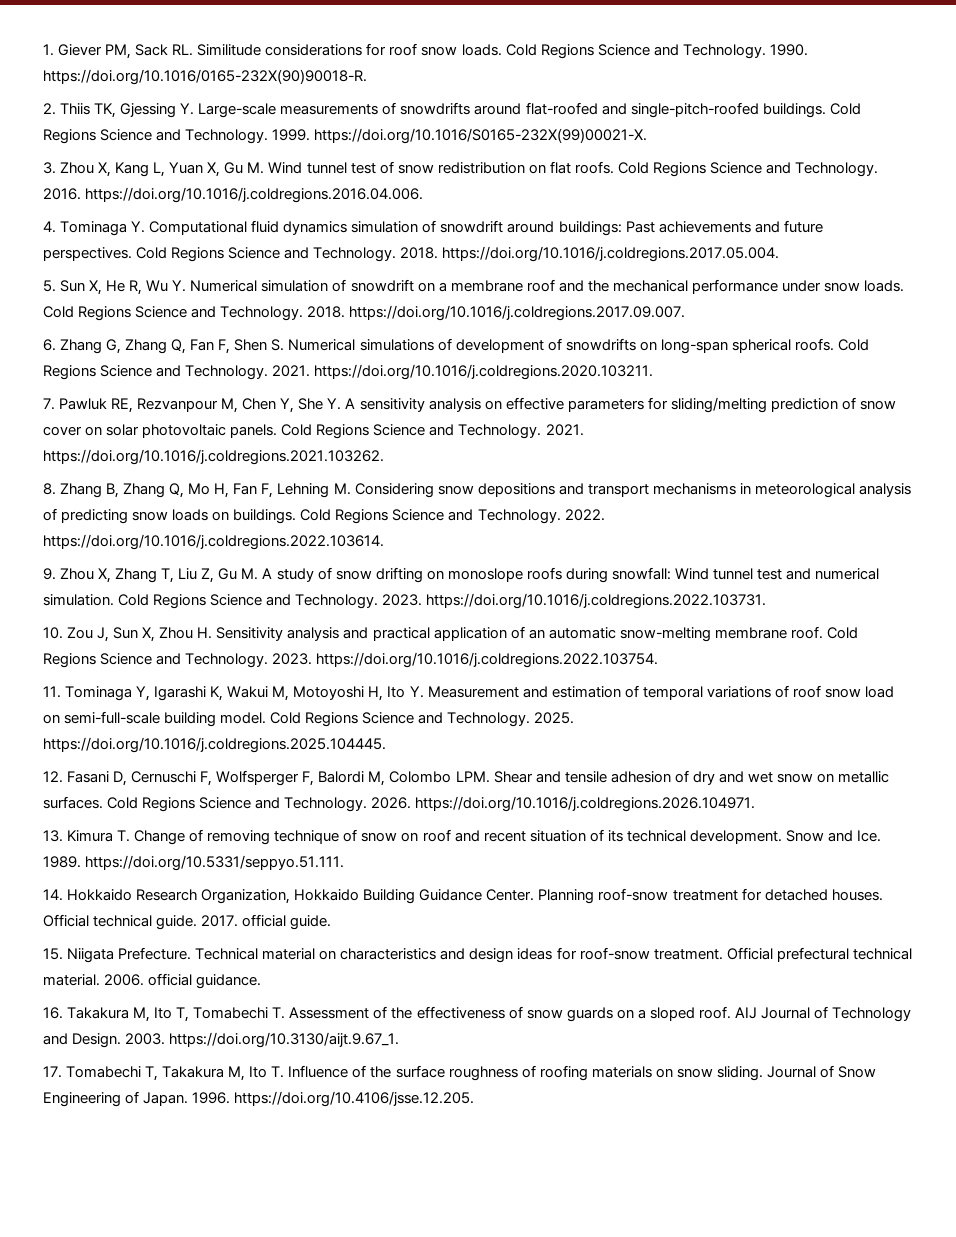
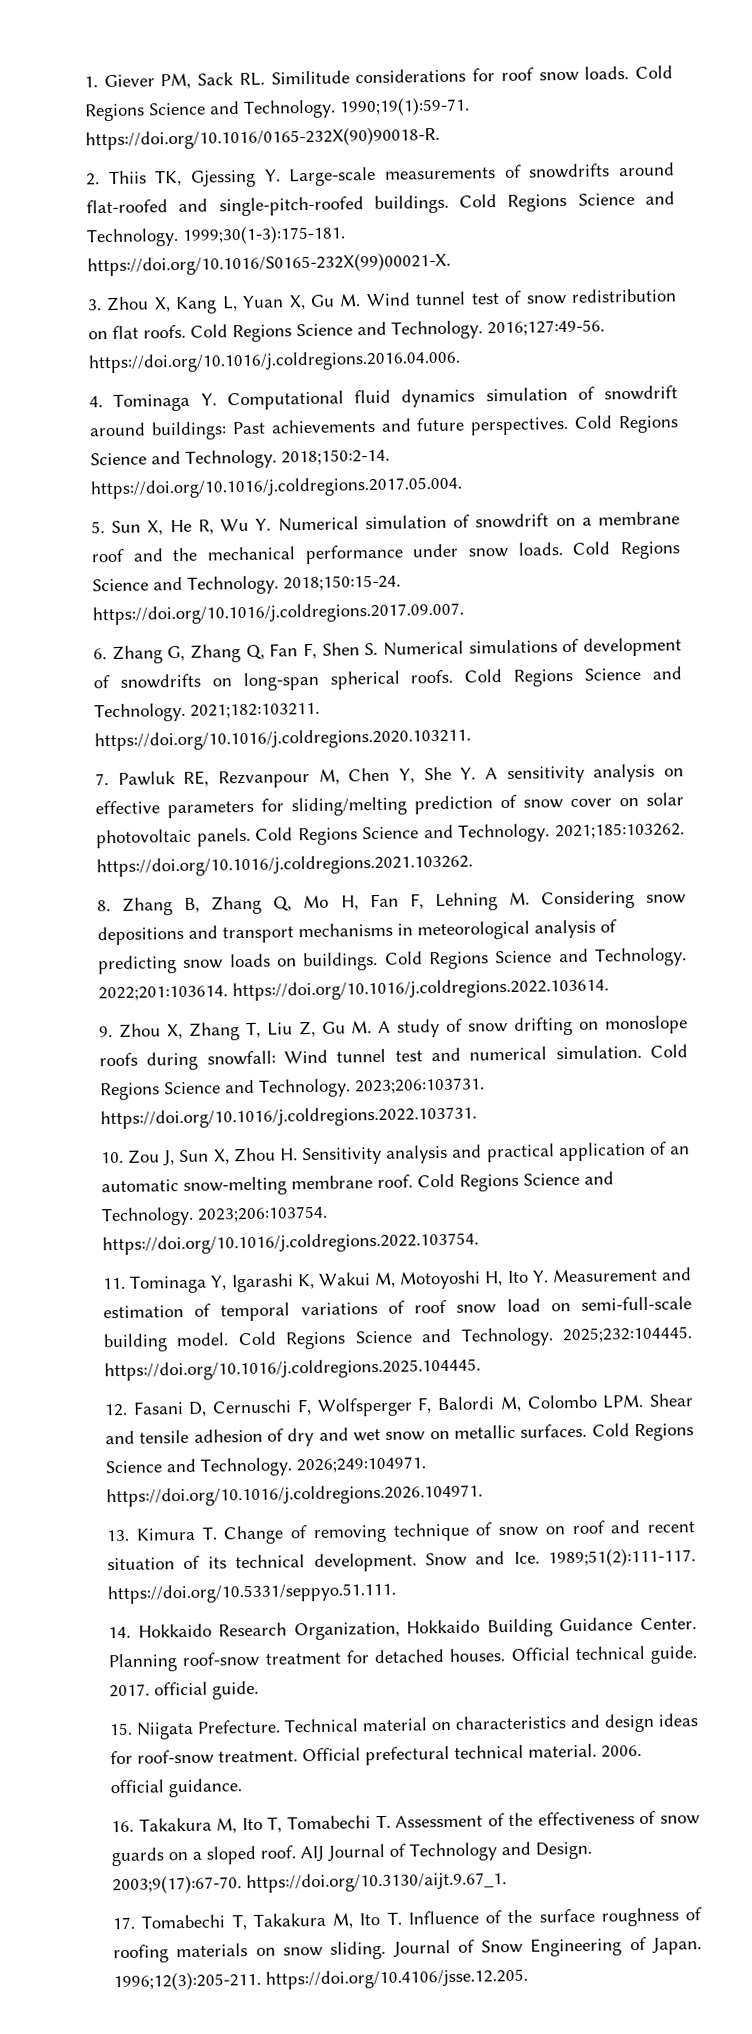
- 1990. https://doi.org/10.1016/0165-232X(90)90018-R.
+ 1990;19(1):59-71. https://doi.org/10.1016/0165-232X(90)90018-R.
- 1999. https://doi.org/10.1016/S0165-232X(99)00021-X.
+ 1999;30(1-3):175-181. https://doi.org/10.1016/S0165-232X(99)00021-X.
- 2016. https://doi.org/10.1016/j.coldregions.2016.04.006.
+ 2016;127:49-56. https://doi.org/10.1016/j.coldregions.2016.04.006.
- 2018. https://doi.org/10.1016/j.coldregions.2017.05.004.
+ 2018;150:2-14. https://doi.org/10.1016/j.coldregions.2017.05.004.
- 2018. https://doi.org/10.1016/j.coldregions.2017.09.007.
+ 2018;150:15-24. https://doi.org/10.1016/j.coldregions.2017.09.007.
- 2021. https://doi.org/10.1016/j.coldregions.2020.103211.
+ 2021;182:103211. https://doi.org/10.1016/j.coldregions.2020.103211.
- 2021. https://doi.org/10.1016/j.coldregions.2021.103262.
+ 2021;185:103262. https://doi.org/10.1016/j.coldregions.2021.103262.
- 2022. https://doi.org/10.1016/j.coldregions.2022.103614.
+ 2022;201:103614. https://doi.org/10.1016/j.coldregions.2022.103614.
- 2023. https://doi.org/10.1016/j.coldregions.2022.103731.
+ 2023;206:103731. https://doi.org/10.1016/j.coldregions.2022.103731.
- 2023. https://doi.org/10.1016/j.coldregions.2022.103754.
+ 2023;206:103754. https://doi.org/10.1016/j.coldregions.2022.103754.
- 2025. https://doi.org/10.1016/j.coldregions.2025.104445.
+ 2025;232:104445. https://doi.org/10.1016/j.coldregions.2025.104445.
- 2026. https://doi.org/10.1016/j.coldregions.2026.104971.
+ 2026;249:104971. https://doi.org/10.1016/j.coldregions.2026.104971.
- Snow and Ice. 1989. https://doi.org/10.5331/seppyo.51.111.
+ Snow and Ice. 1989;51(2):111-117. https://doi.org/10.5331/seppyo.51.111.
- 2003. https://doi.org/10.3130/aijt.9.67_1.
+ 2003;9(17):67-70. https://doi.org/10.3130/aijt.9.67_1.
- 1996. https://doi.org/10.4106/jsse.12.205.
+ 1996;12(3):205-211. https://doi.org/10.4106/jsse.12.205.

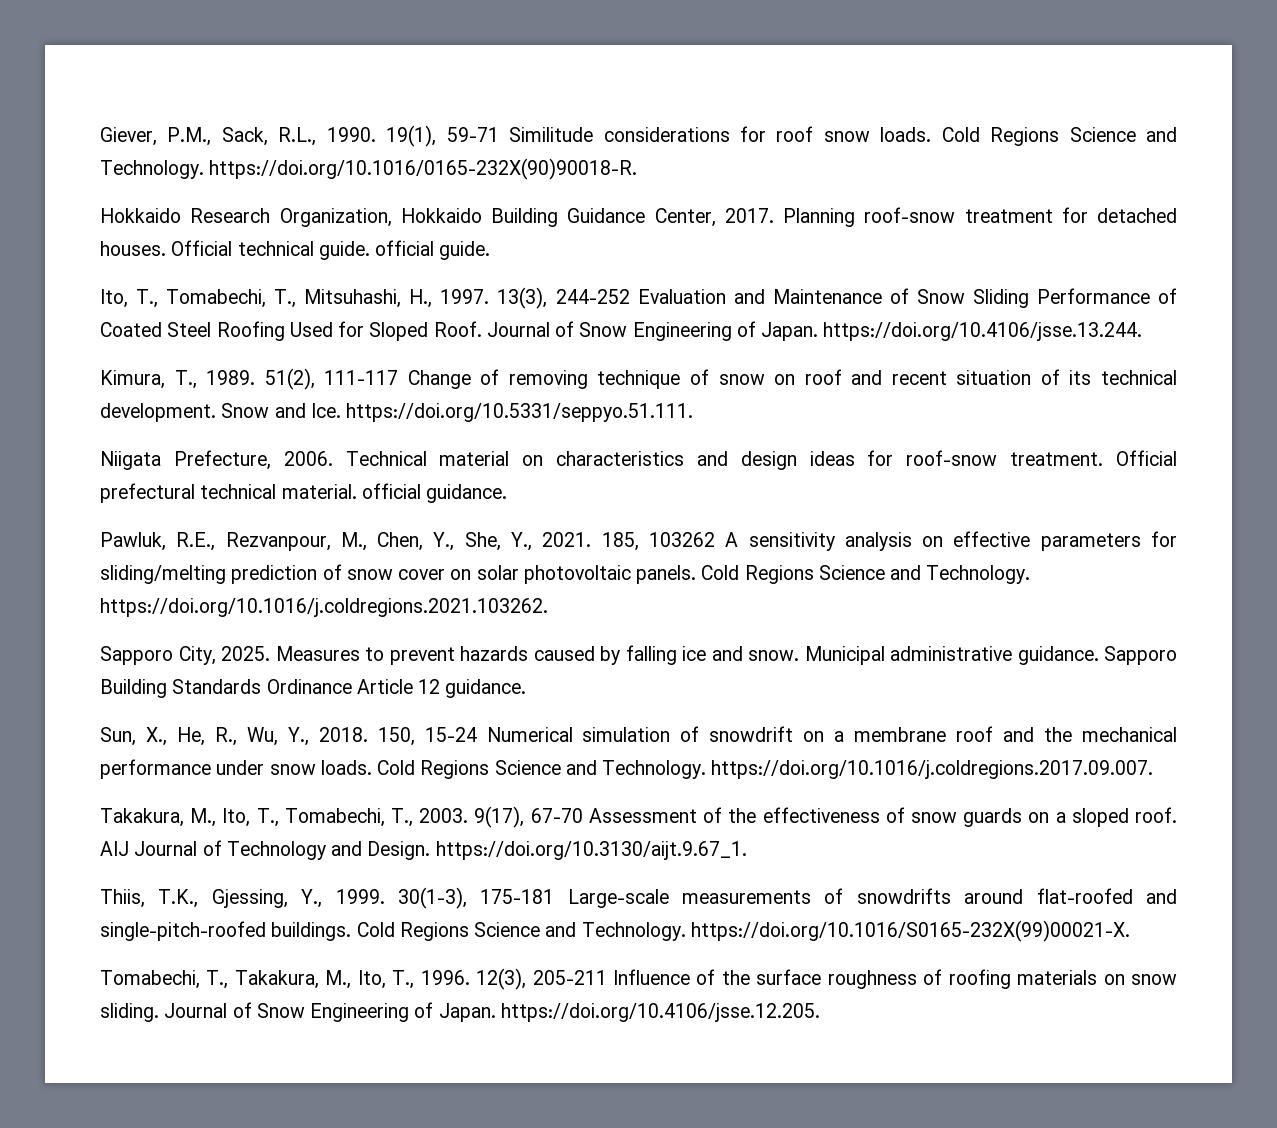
- 1. Giever PM, Sack RL. Similitude considerations for roof snow loads.
+ Giever, P.M., Sack, R.L., 1990. 19(1), 59-71 Similitude considerations for roof snow loads.
- Cold Regions Science and Technology. 1990;19(1):59-71. https://doi.org/10.1016/0165-232X(90)90018-R.
+ Cold Regions Science and Technology. https://doi.org/10.1016/0165-232X(90)90018-R.
- 2. Thiis TK, Gjessing Y. Large-scale measurements of snowdrifts around flat-roofed and single-pitch-roofed buildings. Cold Regions Science and Technology. 1999;30(1-3):175-181. https://doi.org/10.1016/S0165-232X(99)00021-X.
- 3. Zhou X, Kang L, Yuan X, Gu M. Wind tunnel test of snow redistribution on flat roofs. Cold Regions Science and Technology. 2016;127:49-56. https://doi.org/10.1016/j.coldregions.2016.04.006.
- 4. Tominaga Y. Computational fluid dynamics simulation of snowdrift around buildings: Past achievements and future perspectives. Cold Regions Science and Technology. 2018;150:2-14. https://doi.org/10.1016/j.coldregions.2017.05.004.
- 5. Sun X, He R, Wu Y. Numerical simulation of snowdrift on a membrane roof and the mechanical performance under snow loads. Cold Regions Science and Technology. 2018;150:15-24. https://doi.org/10.1016/j.coldregions.2017.09.007.
- 6. Zhang G, Zhang Q, Fan F, Shen S. Numerical simulations of development of snowdrifts on long-span spherical roofs. Cold Regions Science and Technology. 2021;182:103211. https://doi.org/10.1016/j.coldregions.2020.103211.
- 7. Pawluk RE, Rezvanpour M, Chen Y, She Y. A sensitivity analysis on effective parameters for sliding/melting prediction of snow cover on solar photovoltaic panels.
+ Hokkaido Research Organization, Hokkaido Building Guidance Center, 2017. Planning roof-snow treatment for detached houses. Official technical guide. official guide.
+ Ito, T., Tomabechi, T., Mitsuhashi, H., 1997. 13(3), 244-252 Evaluation and Maintenance of Snow Sliding Performance of Coated Steel Roofing Used for Sloped Roof. Journal of Snow Engineering of Japan. https://doi.org/10.4106/jsse.13.244.
+ Kimura, T., 1989. 51(2), 111-117 Change of removing technique of snow on roof and recent situation of its technical development. Snow and Ice. https://doi.org/10.5331/seppyo.51.111.
+ Niigata Prefecture, 2006. Technical material on characteristics and design ideas for roof-snow treatment. Official prefectural technical material. official guidance.
+ Pawluk, R.E., Rezvanpour, M., Chen, Y., She, Y., 2021. 185, 103262 A sensitivity analysis on effective parameters for sliding/melting prediction of snow cover on solar photovoltaic panels.
- Cold Regions Science and Technology. 2021;185:103262. https://doi.org/10.1016/j.coldregions.2021.103262.
+ Cold Regions Science and Technology. https://doi.org/10.1016/j.coldregions.2021.103262.
- 8. Zhang B, Zhang Q, Mo H, Fan F, Lehning M. Considering snow depositions and transport mechanisms in meteorological analysis of predicting snow loads on buildings. Cold Regions Science and Technology. 2022;201:103614. https://doi.org/10.1016/j.coldregions.2022.103614.
- 9. Zhou X, Zhang T, Liu Z, Gu M. A study of snow drifting on monoslope roofs during snowfall: Wind tunnel test and numerical simulation. Cold Regions Science and Technology. 2023;206:103731. https://doi.org/10.1016/j.coldregions.2022.103731.
- 10. Zou J, Sun X, Zhou H. Sensitivity analysis and practical application of an automatic snow-melting membrane roof. Cold Regions Science and Technology. 2023;206:103754. https://doi.org/10.1016/j.coldregions.2022.103754.
- 11. Tominaga Y, Igarashi K, Wakui M, Motoyoshi H, Ito Y. Measurement and estimation of temporal variations of roof snow load on semi-full-scale building model. Cold Regions Science and Technology. 2025;232:104445. https://doi.org/10.1016/j.coldregions.2025.104445.
- 12. Fasani D, Cernuschi F, Wolfsperger F, Balordi M, Colombo LPM. Shear and tensile adhesion of dry and wet snow on metallic surfaces. Cold Regions Science and Technology. 2026;249:104971. https://doi.org/10.1016/j.coldregions.2026.104971.
- 13. Kimura T. Change of removing technique of snow on roof and recent situation of its technical development. Snow and Ice. 1989;51(2):111-117. https://doi.org/10.5331/seppyo.51.111.
- 14. Hokkaido Research Organization, Hokkaido Building Guidance Center. Planning roof-snow treatment for detached houses. Official technical guide. 2017. official guide.
- 15. Niigata Prefecture. Technical material on characteristics and design ideas for roof-snow treatment. Official prefectural technical material. 2006. official guidance.
- 16. Takakura M, Ito T, Tomabechi T. Assessment of the effectiveness of snow guards on a sloped roof.
+ Sapporo City, 2025. Measures to prevent hazards caused by falling ice and snow. Municipal administrative guidance. Sapporo Building Standards Ordinance Article 12 guidance.
+ Sun, X., He, R., Wu, Y., 2018. 150, 15-24 Numerical simulation of snowdrift on a membrane roof and the mechanical performance under snow loads. Cold Regions Science and Technology. https://doi.org/10.1016/j.coldregions.2017.09.007.
+ Takakura, M., Ito, T., Tomabechi, T., 2003. 9(17), 67-70 Assessment of the effectiveness of snow guards on a sloped roof.
- AIJ Journal of Technology and Design. 2003;9(17):67-70. https://doi.org/10.3130/aijt.9.67_1.
+ AIJ Journal of Technology and Design. https://doi.org/10.3130/aijt.9.67_1.
- 17. Tomabechi T, Takakura M, Ito T. Influence of the surface roughness of roofing materials on snow sliding.
+ Thiis, T.K., Gjessing, Y., 1999. 30(1-3), 175-181 Large-scale measurements of snowdrifts around flat-roofed and single-pitch-roofed buildings. Cold Regions Science and Technology. https://doi.org/10.1016/S0165-232X(99)00021-X.
+ Tomabechi, T., Takakura, M., Ito, T., 1996. 12(3), 205-211 Influence of the surface roughness of roofing materials on snow sliding.
- Journal of Snow Engineering of Japan. 1996;12(3):205-211. https://doi.org/10.4106/jsse.12.205.
+ Journal of Snow Engineering of Japan. https://doi.org/10.4106/jsse.12.205.

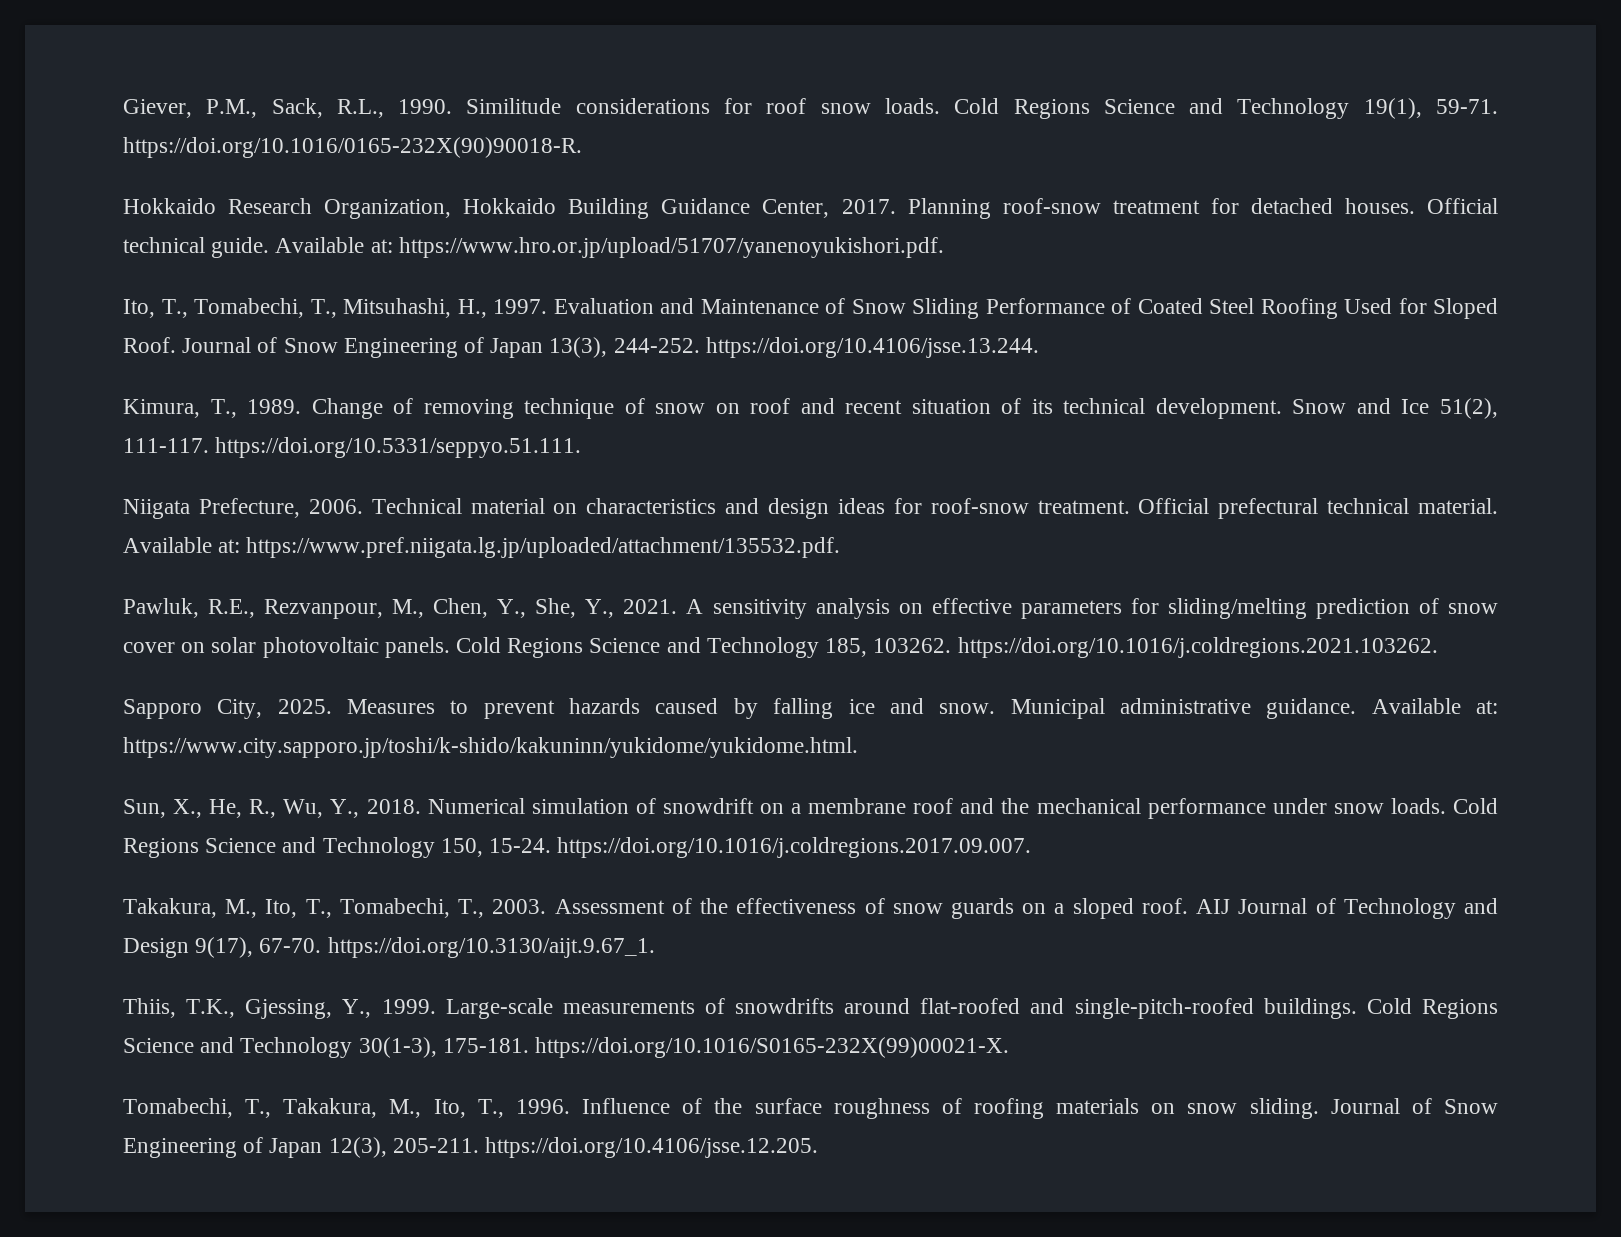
- 19(1), 59-71 Similitude considerations for roof snow loads.
+ Similitude considerations for roof snow loads.
- Cold Regions Science and Technology. https://doi.org/10.1016/0165-232X(90)90018-R.
+ Cold Regions Science and Technology 19(1), 59-71. https://doi.org/10.1016/0165-232X(90)90018-R.
- Official technical guide. official guide.
+ Official technical guide. Available at: https://www.hro.or.jp/upload/51707/yanenoyukishori.pdf.
- 13(3), 244-252 Evaluation and Maintenance of Snow Sliding Performance of Coated Steel Roofing Used for Sloped Roof.
+ Evaluation and Maintenance of Snow Sliding Performance of Coated Steel Roofing Used for Sloped Roof.
- Journal of Snow Engineering of Japan. https://doi.org/10.4106/jsse.13.244.
+ Journal of Snow Engineering of Japan 13(3), 244-252. https://doi.org/10.4106/jsse.13.244.
- 51(2), 111-117 Change of removing technique of snow on roof and recent situation of its technical development.
+ Change of removing technique of snow on roof and recent situation of its technical development.
- Snow and Ice. https://doi.org/10.5331/seppyo.51.111.
+ Snow and Ice 51(2), 111-117. https://doi.org/10.5331/seppyo.51.111.
- Official prefectural technical material. official guidance.
+ Official prefectural technical material. Available at: https://www.pref.niigata.lg.jp/uploaded/attachment/135532.pdf.
- 185, 103262 A sensitivity analysis on effective parameters for sliding/melting prediction of snow cover on solar photovoltaic panels.
+ A sensitivity analysis on effective parameters for sliding/melting prediction of snow cover on solar photovoltaic panels.
- Cold Regions Science and Technology. https://doi.org/10.1016/j.coldregions.2021.103262.
+ Cold Regions Science and Technology 185, 103262. https://doi.org/10.1016/j.coldregions.2021.103262.
- Sapporo Building Standards Ordinance Article 12 guidance.
+ Available at: https://www.city.sapporo.jp/toshi/k-shido/kakuninn/yukidome/yukidome.html.
- 150, 15-24 Numerical simulation of snowdrift on a membrane roof and the mechanical performance under snow loads.
+ Numerical simulation of snowdrift on a membrane roof and the mechanical performance under snow loads.
- Cold Regions Science and Technology. https://doi.org/10.1016/j.coldregions.2017.09.007.
+ Cold Regions Science and Technology 150, 15-24. https://doi.org/10.1016/j.coldregions.2017.09.007.
- 9(17), 67-70 Assessment of the effectiveness of snow guards on a sloped roof.
+ Assessment of the effectiveness of snow guards on a sloped roof.
- AIJ Journal of Technology and Design. https://doi.org/10.3130/aijt.9.67_1.
+ AIJ Journal of Technology and Design 9(17), 67-70. https://doi.org/10.3130/aijt.9.67_1.
- 30(1-3), 175-181 Large-scale measurements of snowdrifts around flat-roofed and single-pitch-roofed buildings.
+ Large-scale measurements of snowdrifts around flat-roofed and single-pitch-roofed buildings.
- Cold Regions Science and Technology. https://doi.org/10.1016/S0165-232X(99)00021-X.
+ Cold Regions Science and Technology 30(1-3), 175-181. https://doi.org/10.1016/S0165-232X(99)00021-X.
- 12(3), 205-211 Influence of the surface roughness of roofing materials on snow sliding.
+ Influence of the surface roughness of roofing materials on snow sliding.
- Journal of Snow Engineering of Japan. https://doi.org/10.4106/jsse.12.205.
+ Journal of Snow Engineering of Japan 12(3), 205-211. https://doi.org/10.4106/jsse.12.205.

